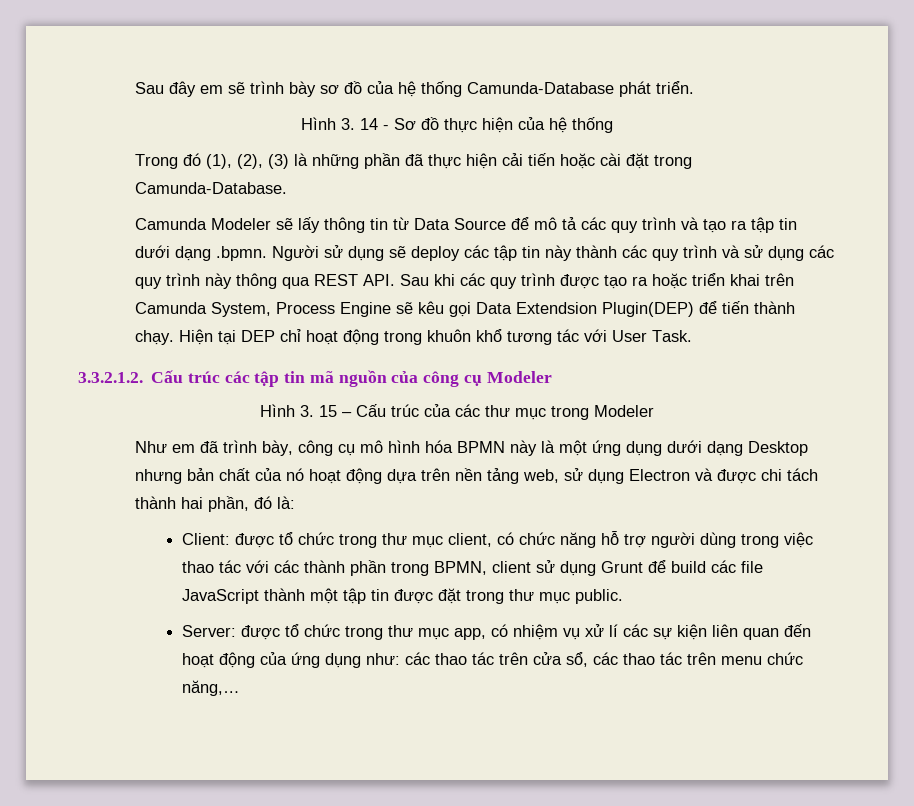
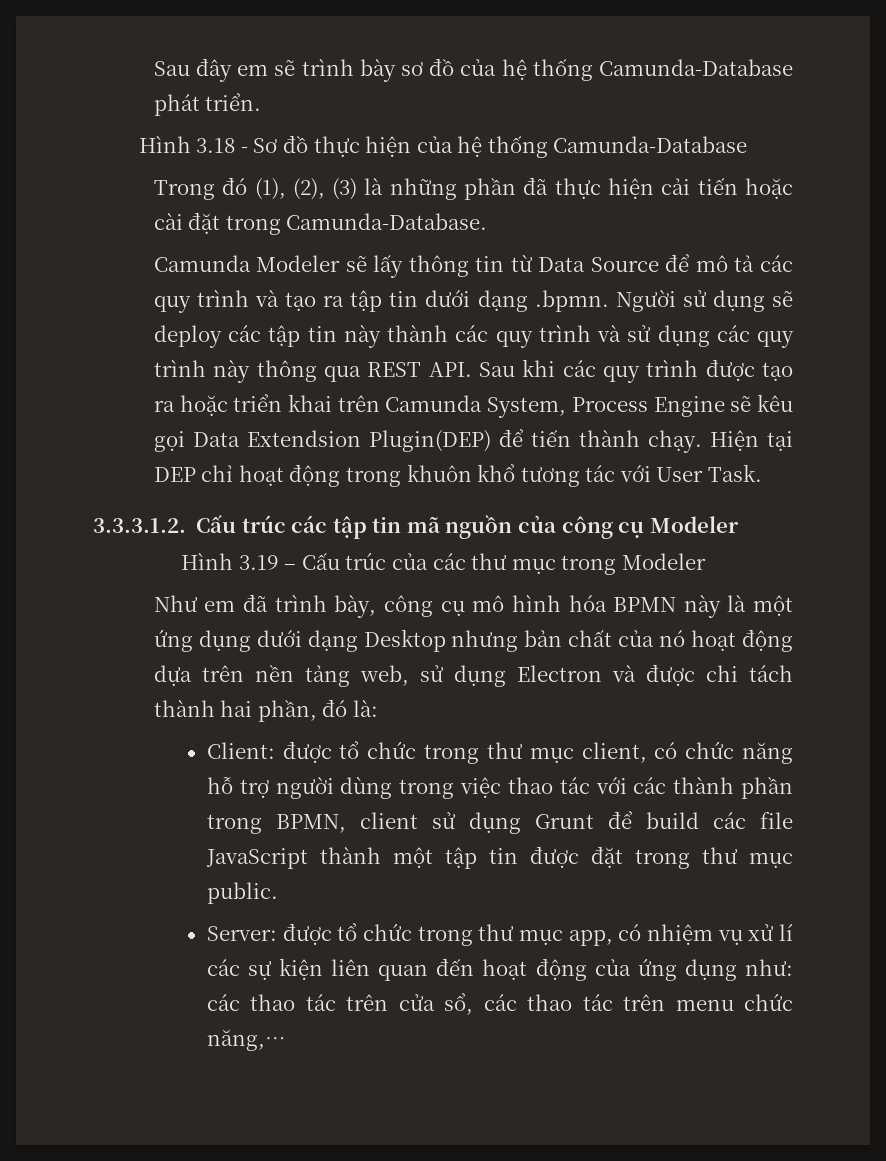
- Hình 3. 14 - Sơ đồ thực hiện của hệ thống
+ Hình 3.18 - Sơ đồ thực hiện của hệ thống Camunda-Database
- 3.3.2.1.2. Cấu trúc các tập tin mã nguồn của công cụ Modeler
+ 3.3.3.1.2. Cấu trúc các tập tin mã nguồn của công cụ Modeler
- Hình 3. 15 – Cấu trúc của các thư mục trong Modeler
+ Hình 3.19 – Cấu trúc của các thư mục trong Modeler

